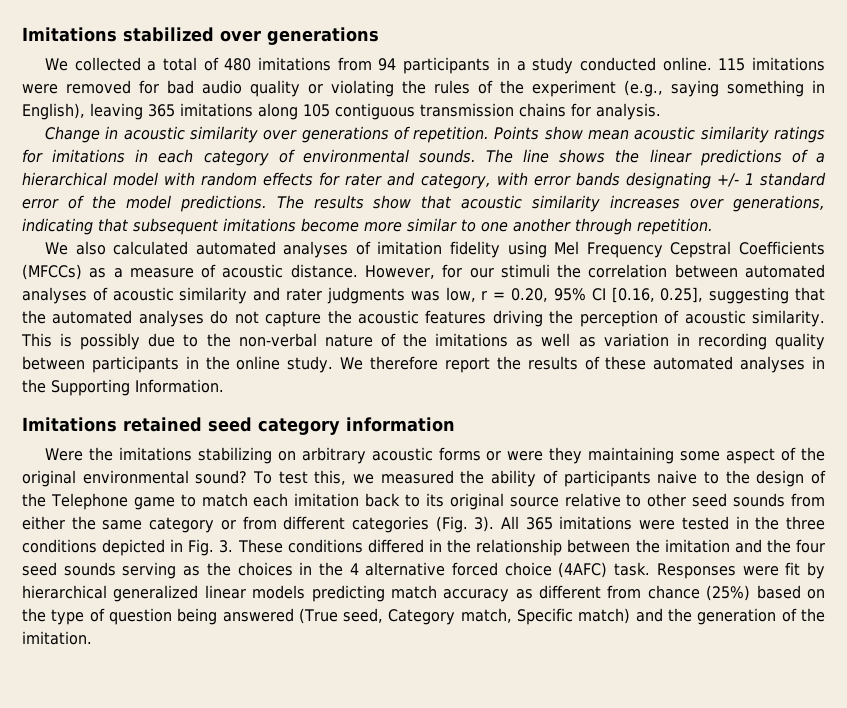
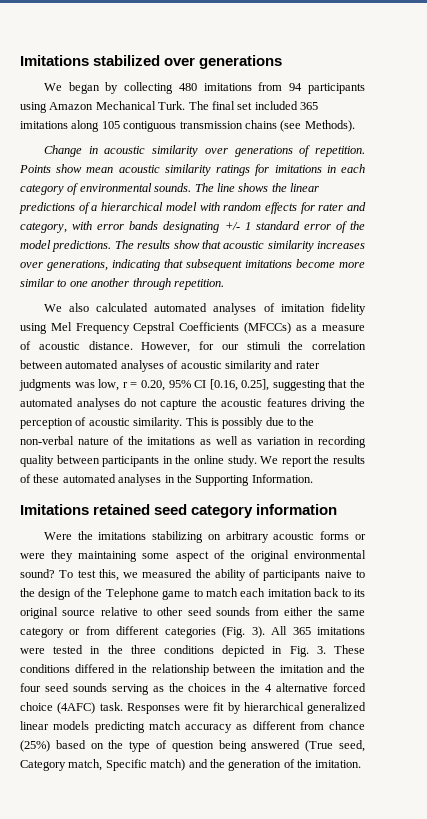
- We collected a total of 480 imitations from 94 participants in a study conducted online. 115 imitations were removed for bad audio quality or violating the rules of the experiment (e.g., saying something in English), leaving 365 imitations along 105 contiguous transmission chains for analysis.
+ We began by collecting 480 imitations from 94 participants using Amazon Mechanical Turk. The final set included 365 imitations along 105 contiguous transmission chains (see Methods).
- We therefore report the results of these automated analyses in the Supporting Information.
+ We report the results of these automated analyses in the Supporting Information.

